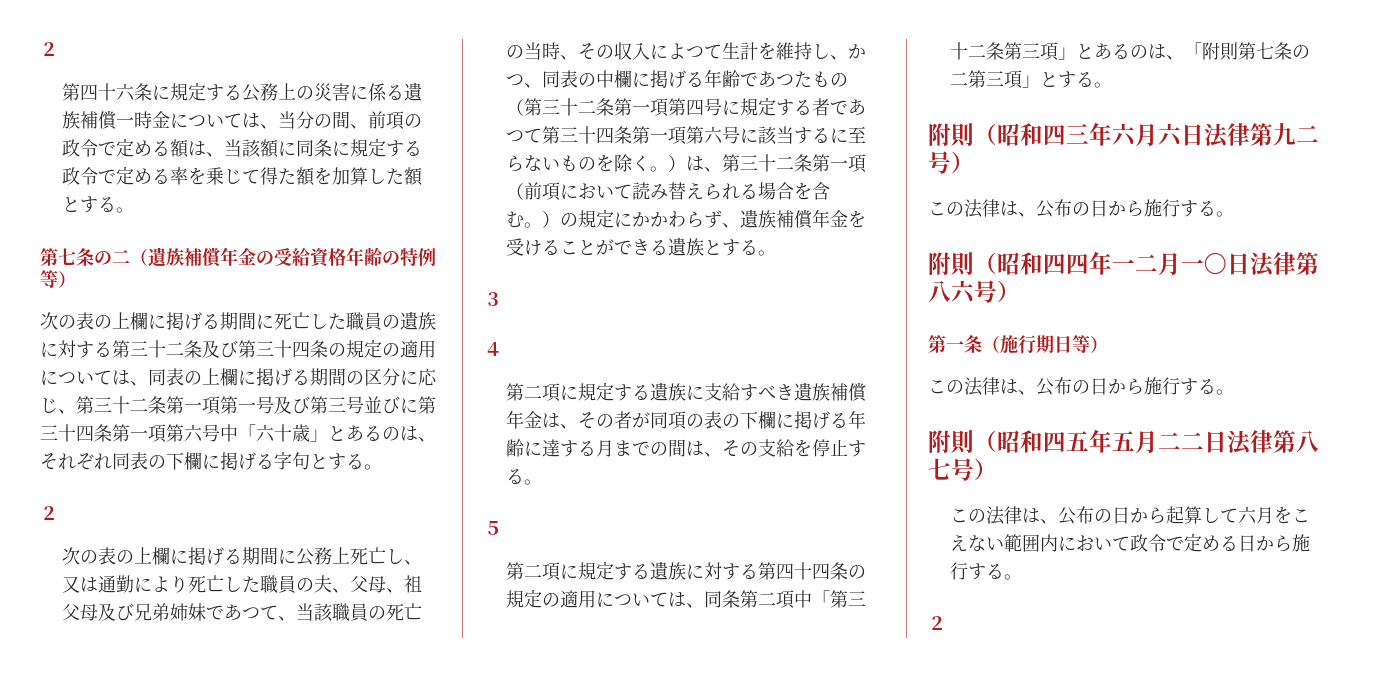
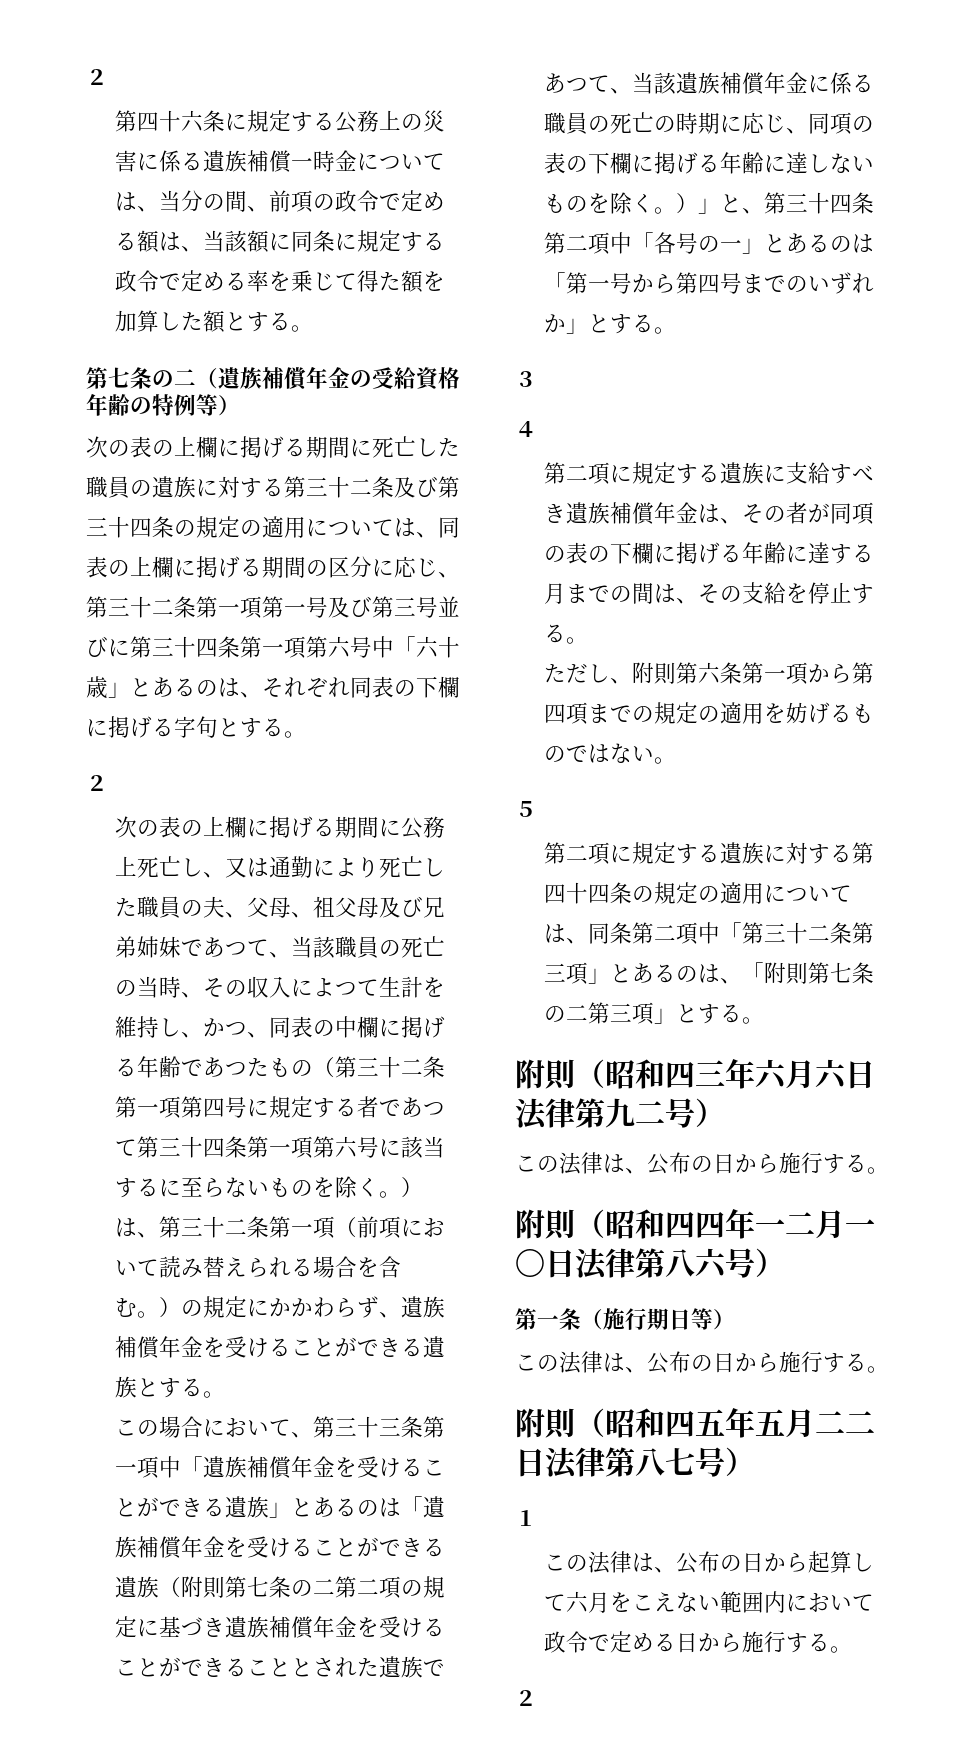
+ この場合において、第三十三条第一項中「遺族補償年金を受けることができる遺族」とあるのは「遺族補償年金を受けることができる遺族（附則第七条の二第二項の規定に基づき遺族補償年金を受けることができることとされた遺族であつて、当該遺族補償年金に係る職員の死亡の時期に応じ、同項の表の下欄に掲げる年齢に達しないものを除く。）」と、第三十四条第二項中「各号の一」とあるのは「第一号から第四号までのいずれか」とする。
+ ただし、附則第六条第一項から第四項までの規定の適用を妨げるものではない。
+ １

